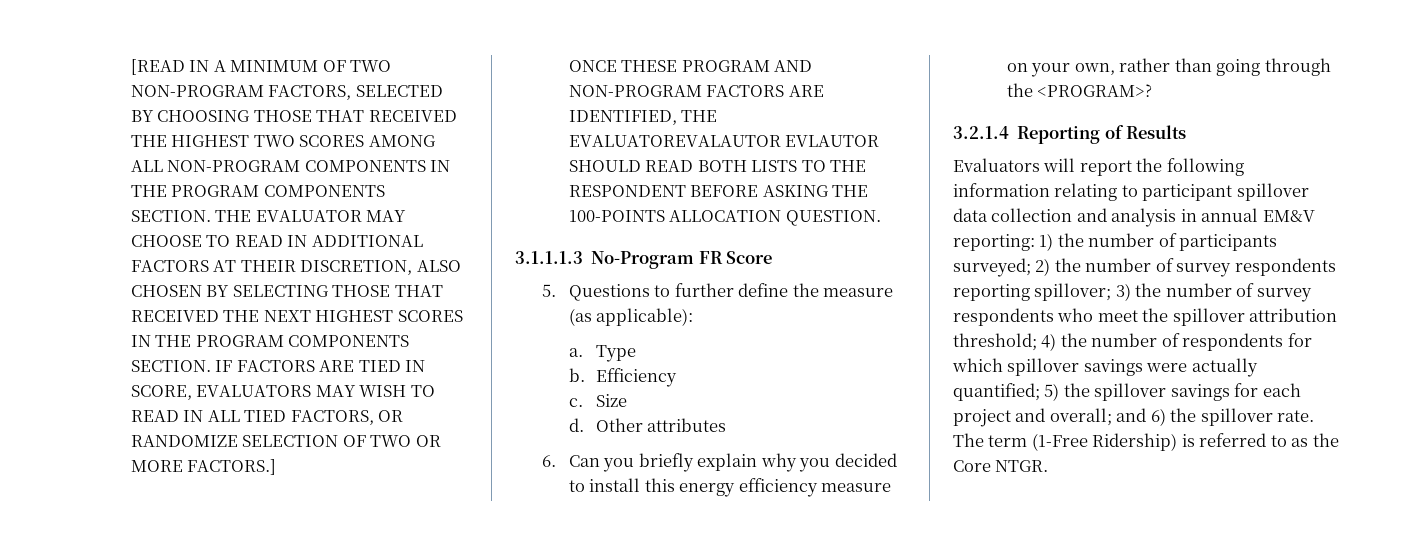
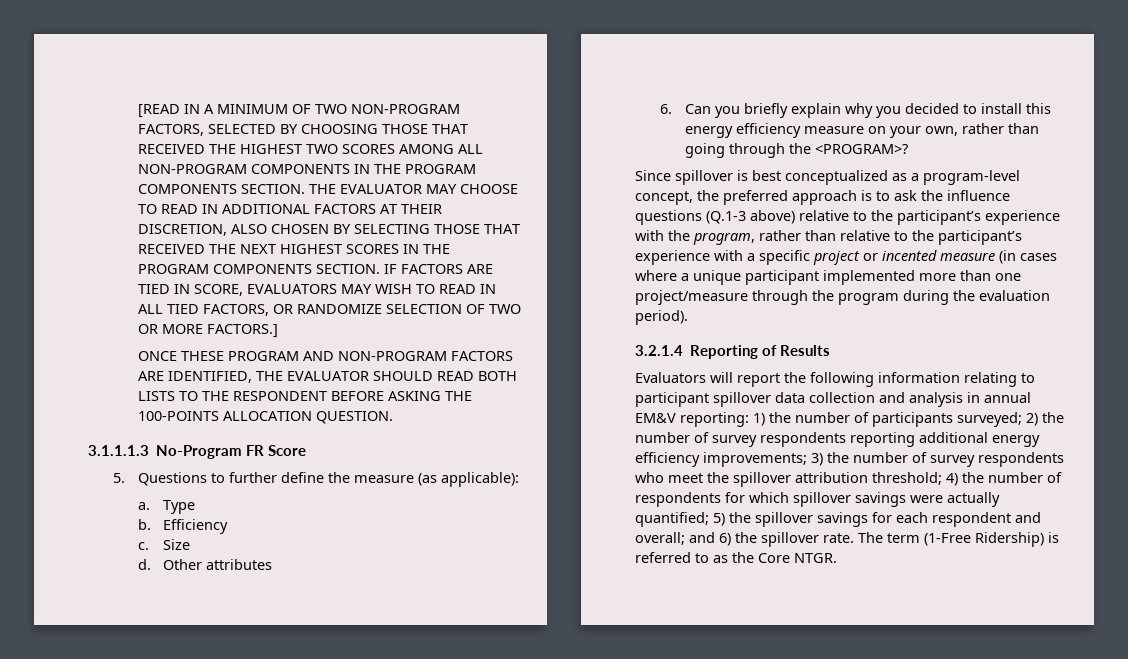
- ONCE THESE PROGRAM AND NON-PROGRAM FACTORS ARE IDENTIFIED, THE EVALUATOREVALAUTOR EVLAUTOR SHOULD READ BOTH LISTS TO THE RESPONDENT BEFORE ASKING THE 100-POINTS ALLOCATION QUESTION.
+ ONCE THESE PROGRAM AND NON-PROGRAM FACTORS ARE IDENTIFIED, THE EVALUATOR SHOULD READ BOTH LISTS TO THE RESPONDENT BEFORE ASKING THE 100-POINTS ALLOCATION QUESTION.
+ Since spillover is best conceptualized as a program-level concept, the preferred approach is to ask the influence questions (Q.1-3 above) relative to the participant’s experience with the program, rather than relative to the participant’s experience with a specific project or incented measure (in cases where a unique participant implemented more than one project/measure through the program during the evaluation period).
- 2) the number of survey respondents reporting spillover;
+ 2) the number of survey respondents reporting additional energy efficiency improvements;
- 5) the spillover savings for each project and overall;
+ 5) the spillover savings for each respondent and overall;

